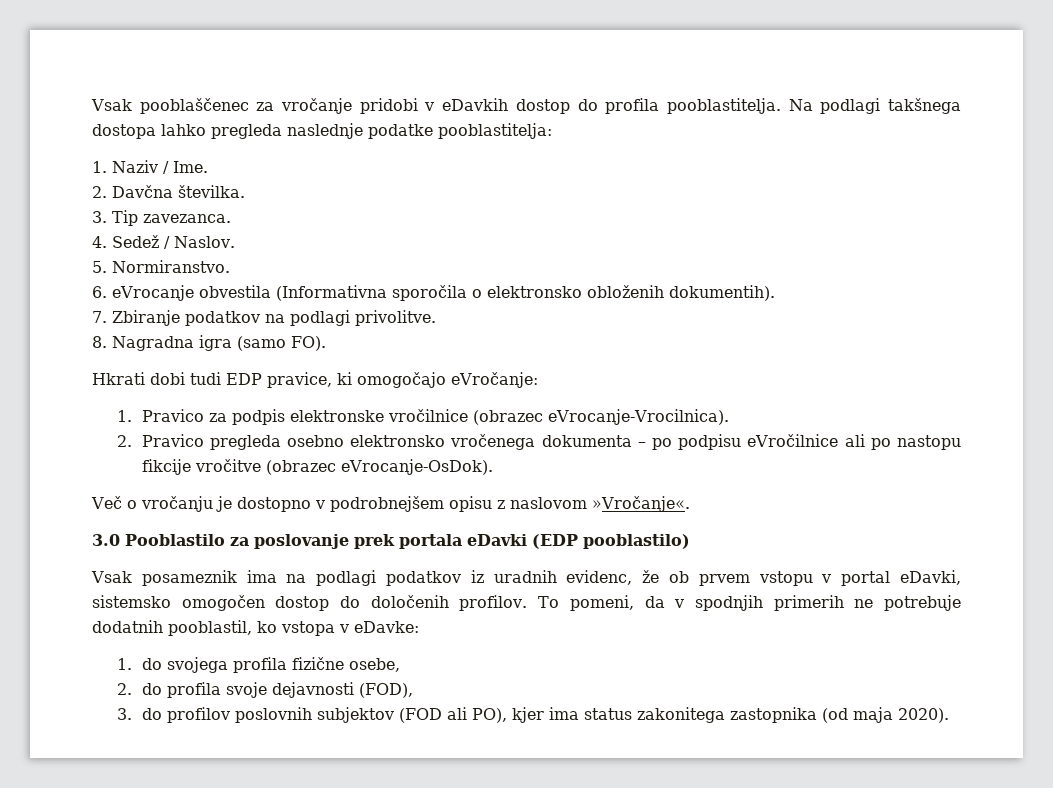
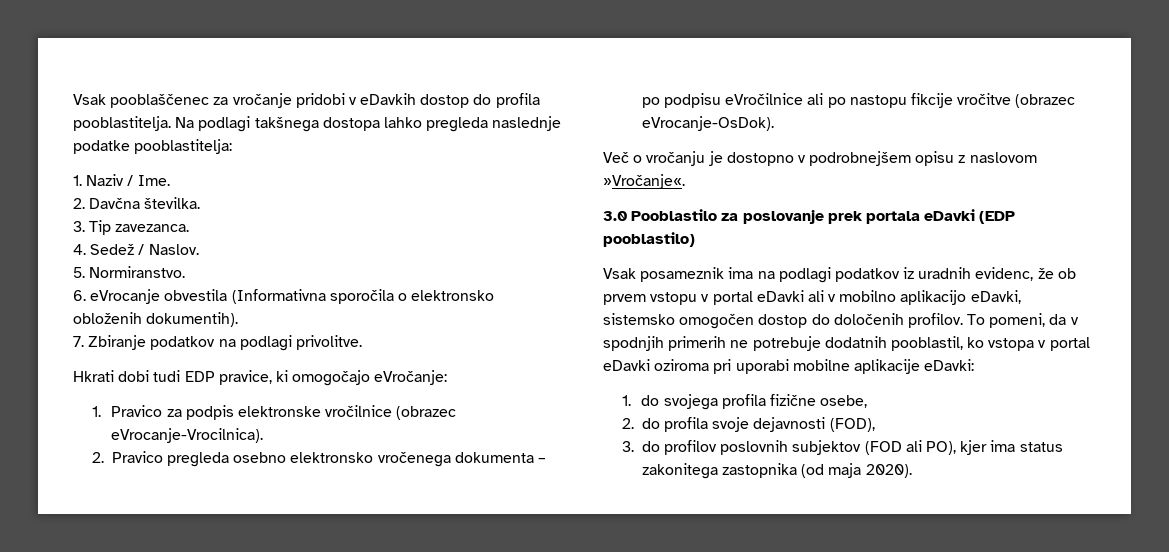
- 8. Nagradna igra (samo FO).
- Vsak posameznik ima na podlagi podatkov iz uradnih evidenc, že ob prvem vstopu v portal eDavki, sistemsko omogočen dostop do določenih profilov.
+ Vsak posameznik ima na podlagi podatkov iz uradnih evidenc, že ob prvem vstopu v portal eDavki ali v mobilno aplikacijo eDavki, sistemsko omogočen dostop do določenih profilov.
- To pomeni, da v spodnjih primerih ne potrebuje dodatnih pooblastil, ko vstopa v eDavke:
+ To pomeni, da v spodnjih primerih ne potrebuje dodatnih pooblastil, ko vstopa v portal eDavki oziroma pri uporabi mobilne aplikacije eDavki:

